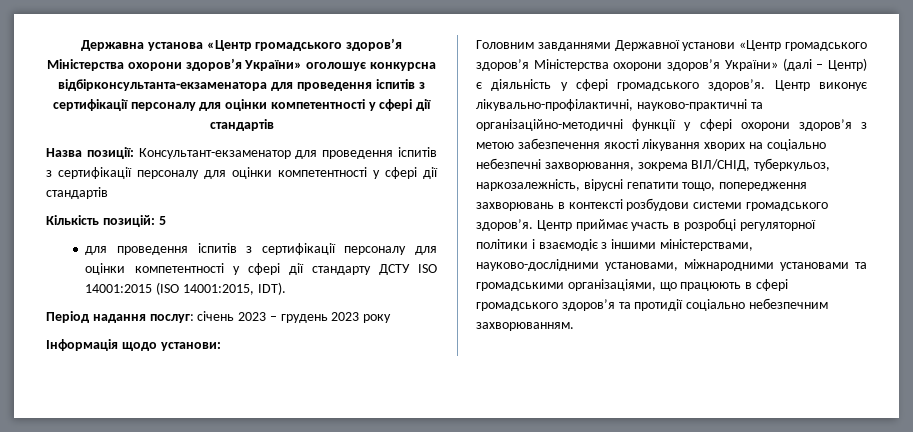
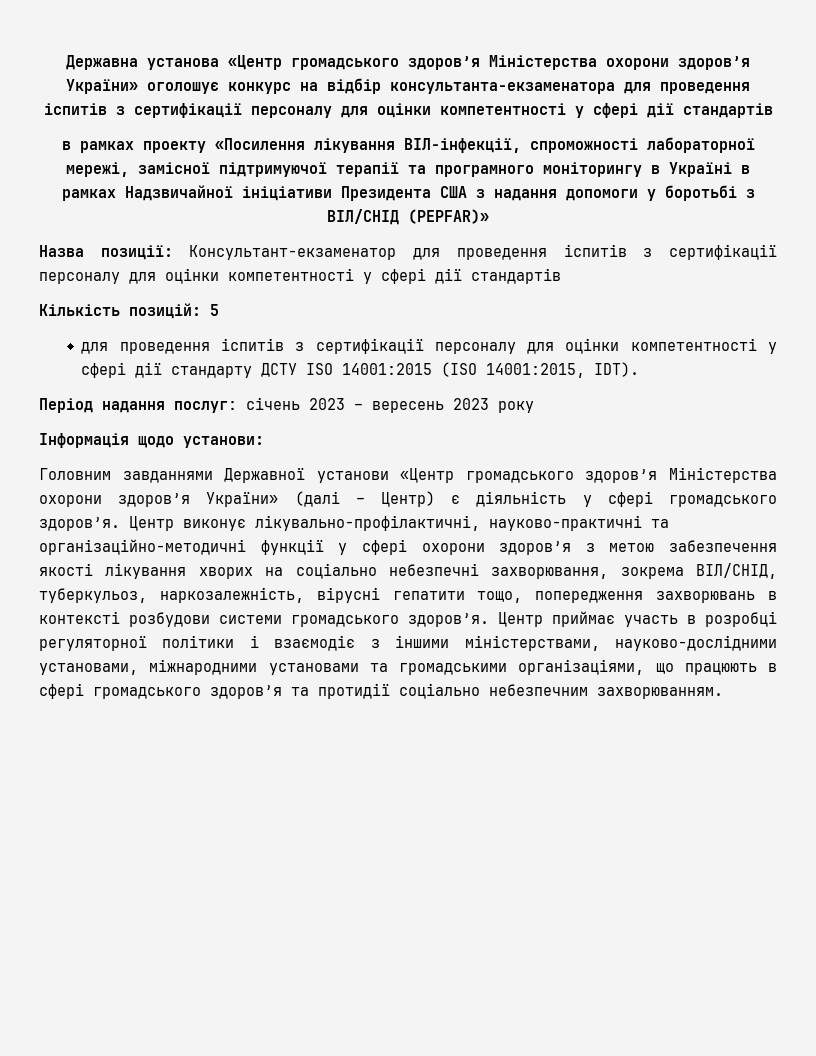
- Державна установа «Центр громадського здоров’я Міністерства охорони здоров’я України» оголошує конкурсна відбірконсультанта-екзаменатора для проведення іспитів з сертифікації персоналу для оцінки компетентності у сфері дії стандартів
+ Державна установа «Центр громадського здоров’я Міністерства охорони здоров’я України» оголошує конкурс на відбір консультанта-екзаменатора для проведення іспитів з сертифікації персоналу для оцінки компетентності у сфері дії стандартів
+ в рамках проекту «Посилення лікування ВІЛ-інфекції, спроможності лабораторної мережі, замісної підтримуючої терапії та програмного моніторингу в Україні в рамках Надзвичайної ініціативи Президента США з надання допомоги у боротьбі з ВІЛ/СНІД (PEPFAR)»
- Період надання послуг: січень 2023 – грудень 2023 року
+ Період надання послуг: січень 2023 – вересень 2023 року

